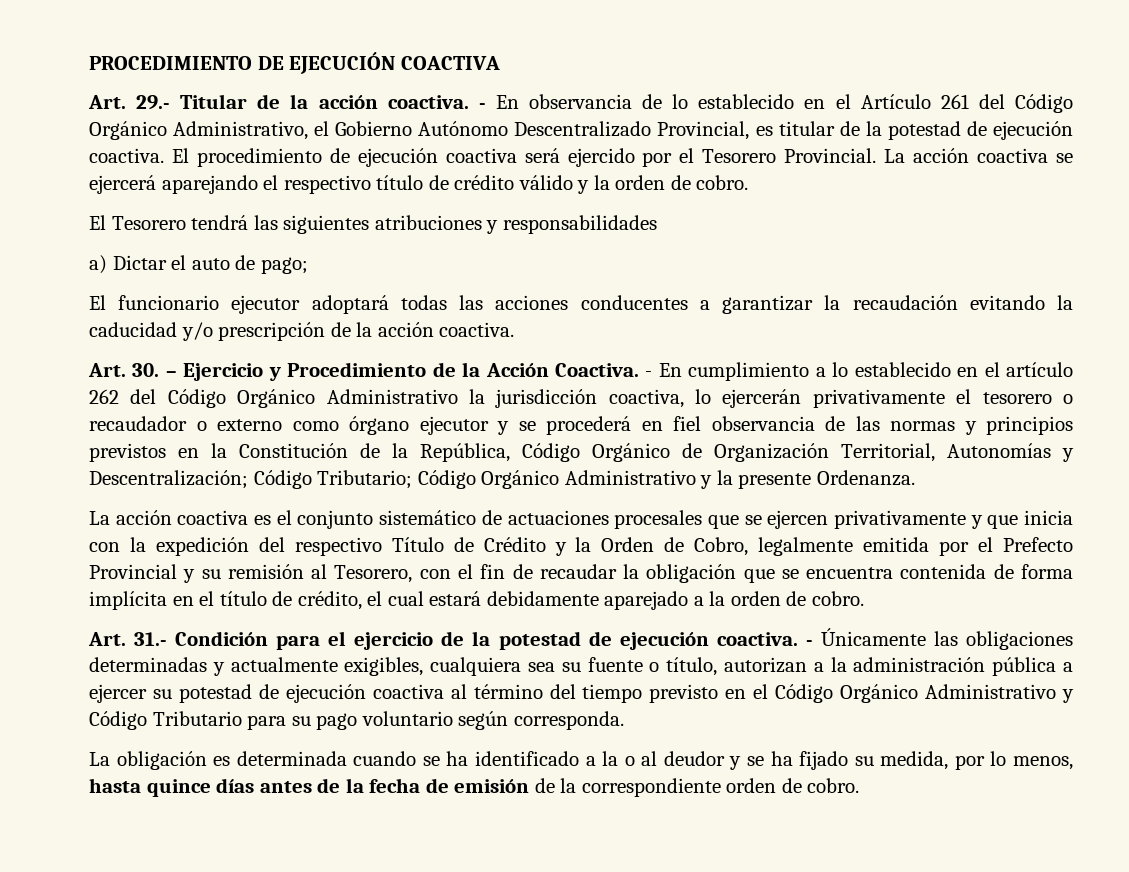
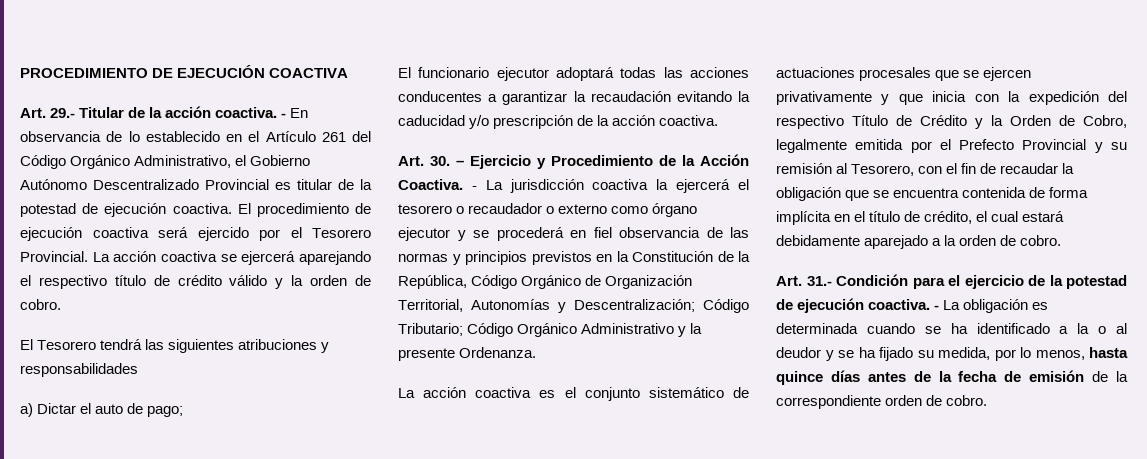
- - En observancia de lo establecido en el Artículo 261 del Código Orgánico Administrativo, el Gobierno Autónomo Descentralizado Provincial, es titular de la potestad de ejecución coactiva.
+ - En observancia de lo establecido en el Artículo 261 del Código Orgánico Administrativo, el Gobierno Autónomo Descentralizado Provincial es titular de la potestad de ejecución coactiva.
- - En cumplimiento a lo establecido en el artículo 262 del Código Orgánico Administrativo la jurisdicción coactiva, lo ejercerán privativamente el tesorero o recaudador o externo como órgano ejecutor y se procederá en fiel observancia de las normas y principios previstos en la Constitución de la República, Código Orgánico de Organización Territorial, Autonomías y Descentralización; Código Tributario; Código Orgánico Administrativo y la presente Ordenanza.
+ - La jurisdicción coactiva la ejercerá el tesorero o recaudador o externo como órgano ejecutor y se procederá en fiel observancia de las normas y principios previstos en la Constitución de la República, Código Orgánico de Organización Territorial, Autonomías y Descentralización; Código Tributario; Código Orgánico Administrativo y la presente Ordenanza.
- - Únicamente las obligaciones determinadas y actualmente exigibles, cualquiera sea su fuente o título, autorizan a la administración pública a ejercer su potestad de ejecución coactiva al término del tiempo previsto en el Código Orgánico Administrativo y Código Tributario para su pago voluntario según corresponda.
- La obligación es determinada cuando se ha identificado a la o al deudor y se ha fijado su medida, por lo menos, hasta quince días antes de la fecha de emisión de la correspondiente orden de cobro.
+ - La obligación es determinada cuando se ha identificado a la o al deudor y se ha fijado su medida, por lo menos, hasta quince días antes de la fecha de emisión de la correspondiente orden de cobro.

